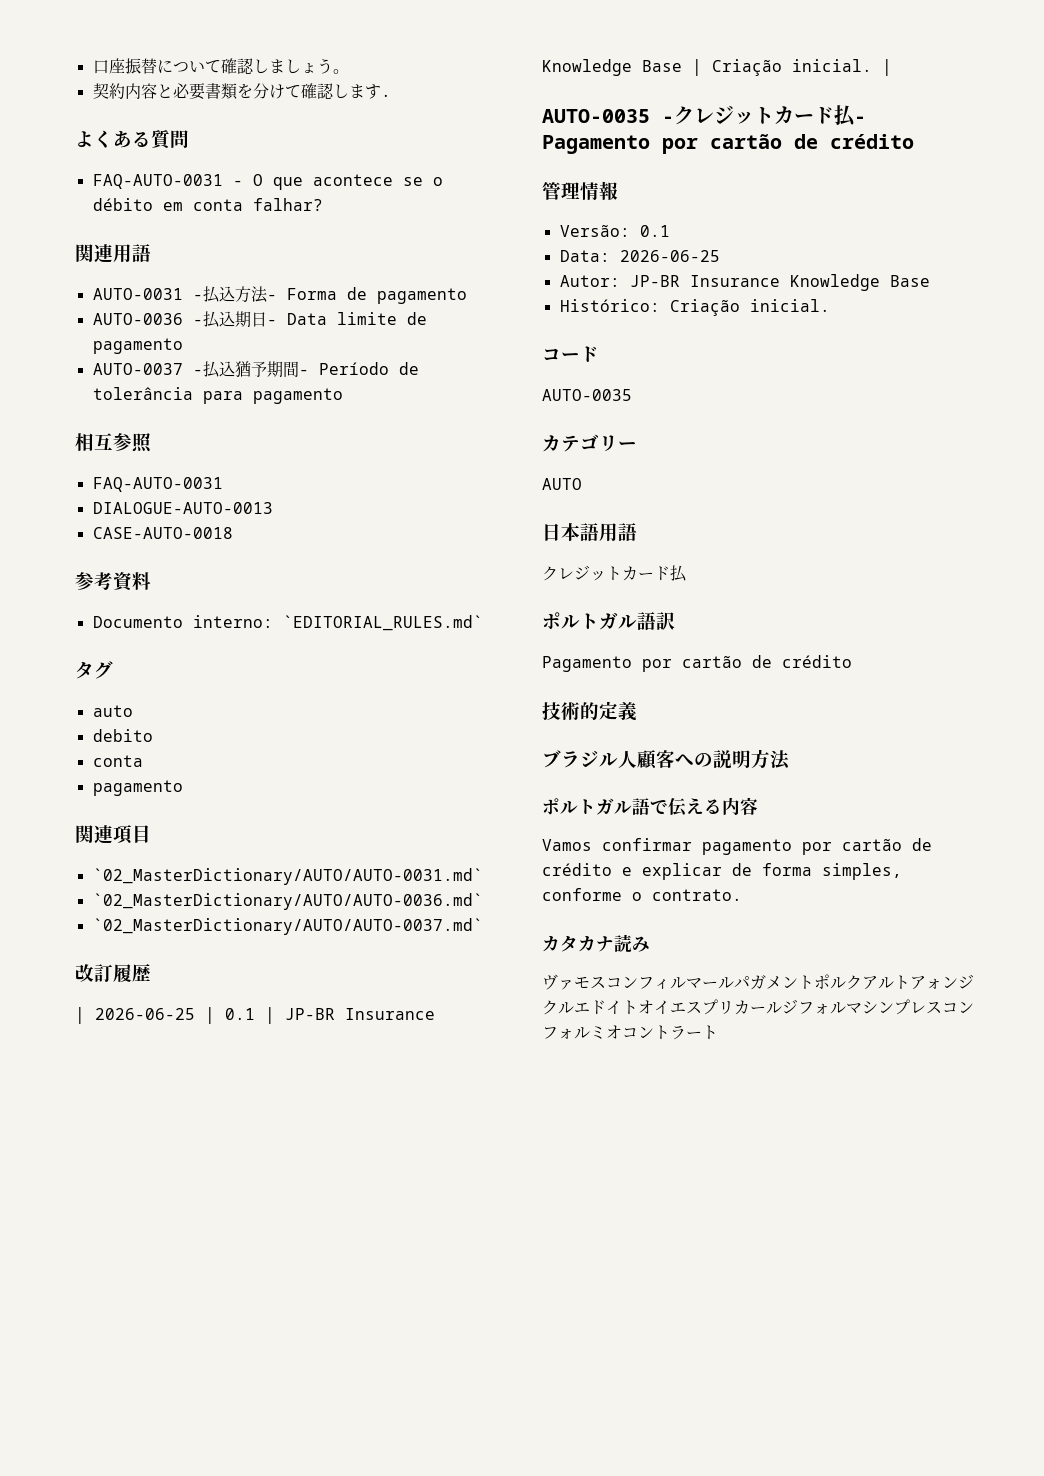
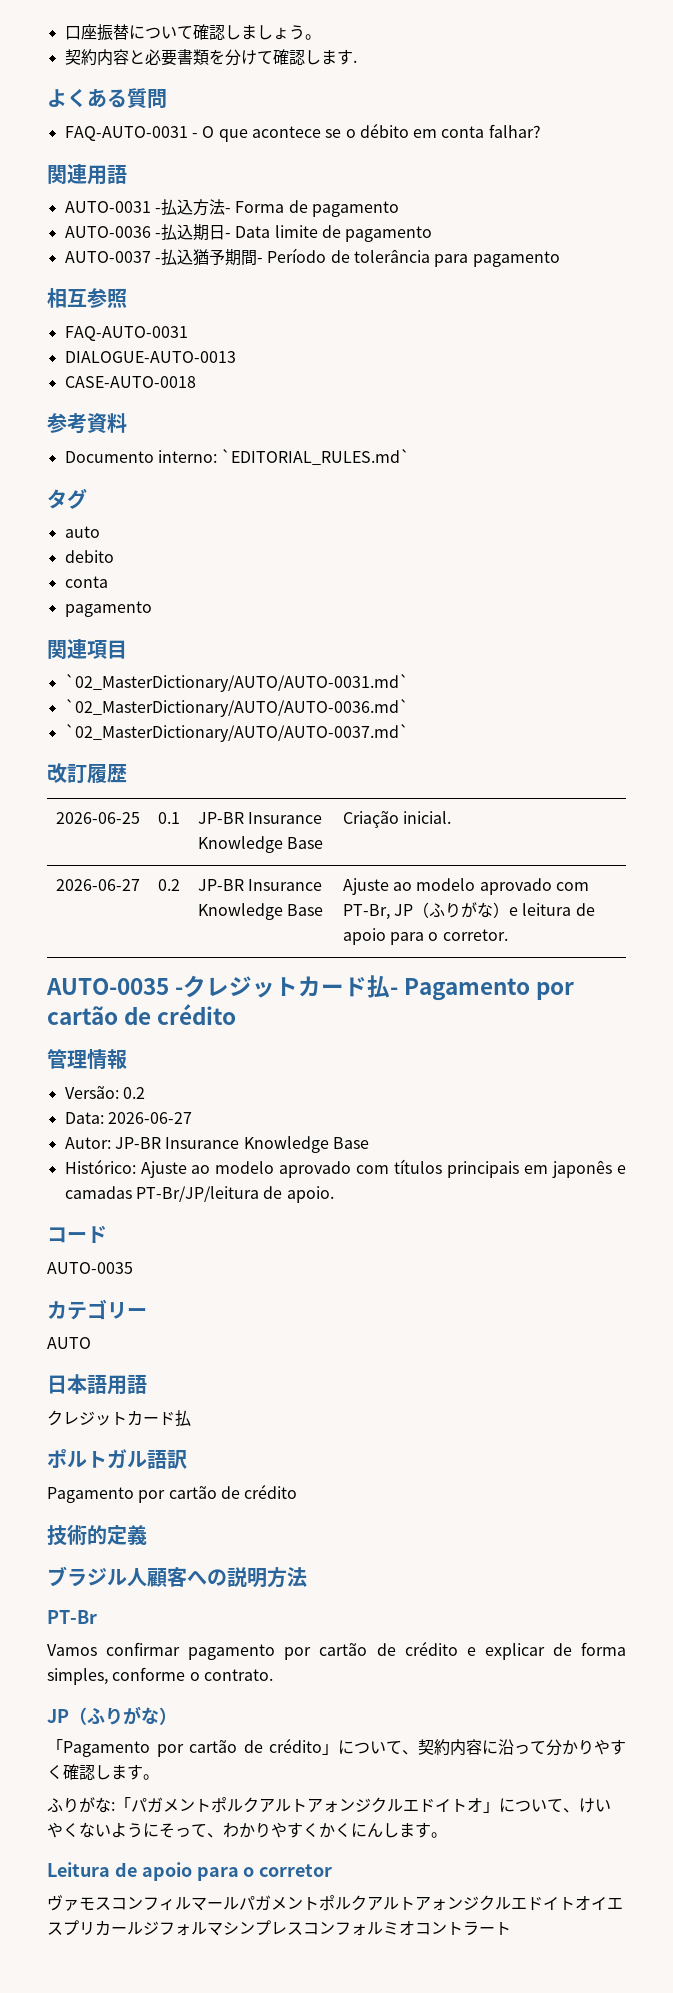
- | 2026-06-25 | 0.1 | JP-BR Insurance Knowledge Base | Criação inicial. |
+ 2026-06-25 | 0.1 | JP-BR Insurance Knowledge Base | Criação inicial.
+ 2026-06-27 | 0.2 | JP-BR Insurance Knowledge Base | Ajuste ao modelo aprovado com PT-Br, JP（ふりがな）e leitura de apoio para o corretor.
- Versão: 0.1
+ Versão: 0.2
- Data: 2026-06-25
+ Data: 2026-06-27
- Histórico: Criação inicial.
+ Histórico: Ajuste ao modelo aprovado com títulos principais em japonês e camadas PT-Br/JP/leitura de apoio.
- ポルトガル語で伝える内容
+ PT-Br
  Vamos confirmar pagamento por cartão de crédito e explicar de forma simples, conforme o contrato.
- カタカナ読み
+ JP（ふりがな）
+ 「Pagamento por cartão de crédito」について、契約内容に沿って分かりやすく確認します。
+ ふりがな:「パガメントポルクアルトアォンジクルエドイトオ」について、けいやくないようにそって、わかりやすくかくにんします。
+ Leitura de apoio para o corretor

